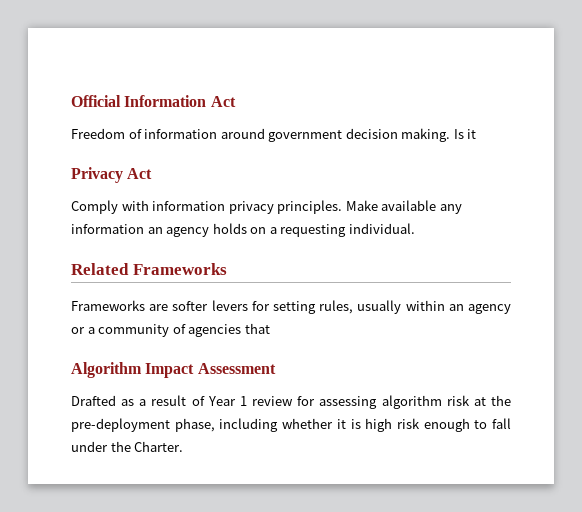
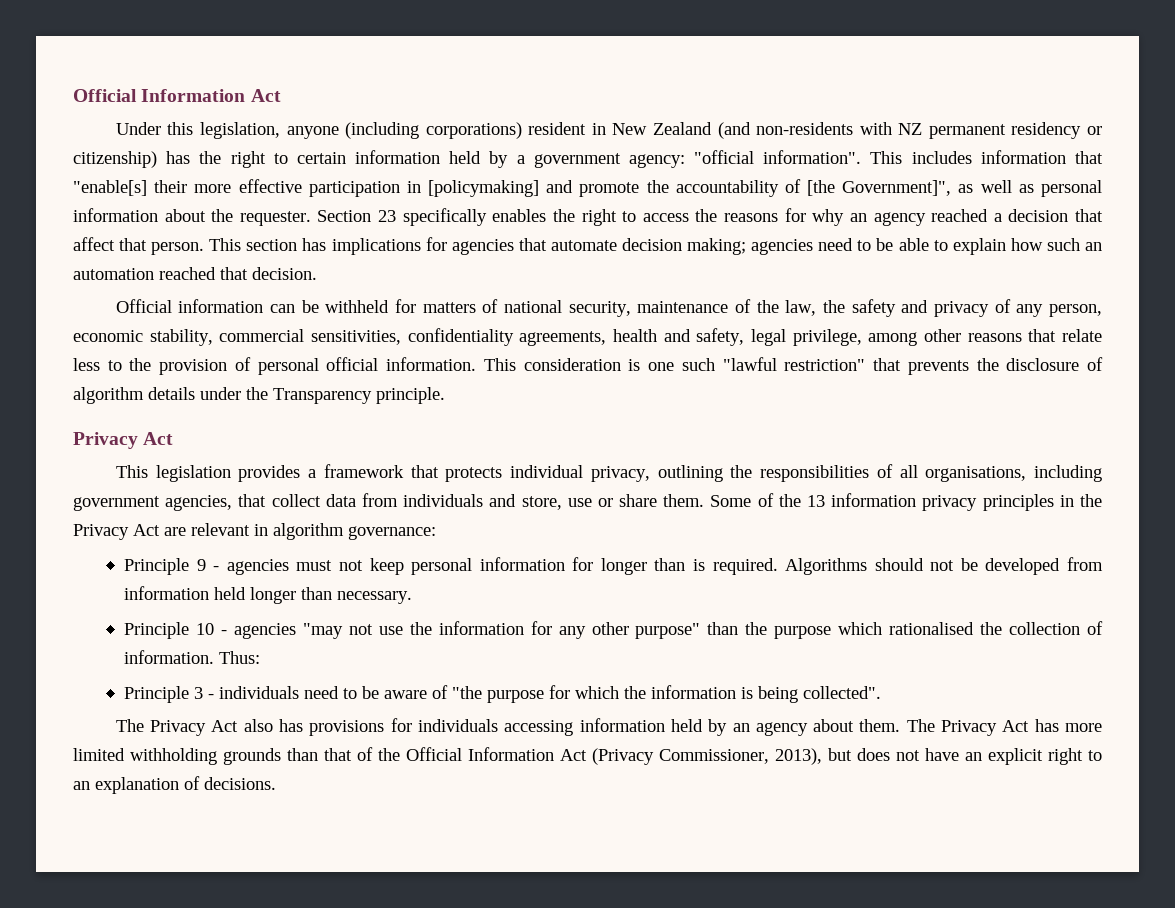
- Freedom of information around government decision making. Is it
+ Under this legislation, anyone (including corporations) resident in New Zealand (and non-residents with NZ permanent residency or citizenship) has the right to certain information held by a government agency: "official information". This includes information that "enable[s] their more effective participation in [policymaking] and promote the accountability of [the Government]", as well as personal information about the requester. Section 23 specifically enables the right to access the reasons for why an agency reached a decision that affect that person. This section has implications for agencies that automate decision making; agencies need to be able to explain how such an automation reached that decision.
+ Official information can be withheld for matters of national security, maintenance of the law, the safety and privacy of any person, economic stability, commercial sensitivities, confidentiality agreements, health and safety, legal privilege, among other reasons that relate less to the provision of personal official information. This consideration is one such "lawful restriction" that prevents the disclosure of algorithm details under the Transparency principle.
  Privacy Act
- Comply with information privacy principles. Make available any information an agency holds on a requesting individual.
- Related Frameworks
- Frameworks are softer levers for setting rules, usually within an agency or a community of agencies that
- Algorithm Impact Assessment
- Drafted as a result of Year 1 review for assessing algorithm risk at the pre-deployment phase, including whether it is high risk enough to fall under the Charter.
+ This legislation provides a framework that protects individual privacy, outlining the responsibilities of all organisations, including government agencies, that collect data from individuals and store, use or share them. Some of the 13 information privacy principles in the Privacy Act are relevant in algorithm governance:
+ Principle 9 - agencies must not keep personal information for longer than is required. Algorithms should not be developed from information held longer than necessary.
+ Principle 10 - agencies "may not use the information for any other purpose" than the purpose which rationalised the collection of information. Thus:
+ Principle 3 - individuals need to be aware of "the purpose for which the information is being collected".
+ The Privacy Act also has provisions for individuals accessing information held by an agency about them. The Privacy Act has more limited withholding grounds than that of the Official Information Act (Privacy Commissioner, 2013), but does not have an explicit right to an explanation of decisions.

